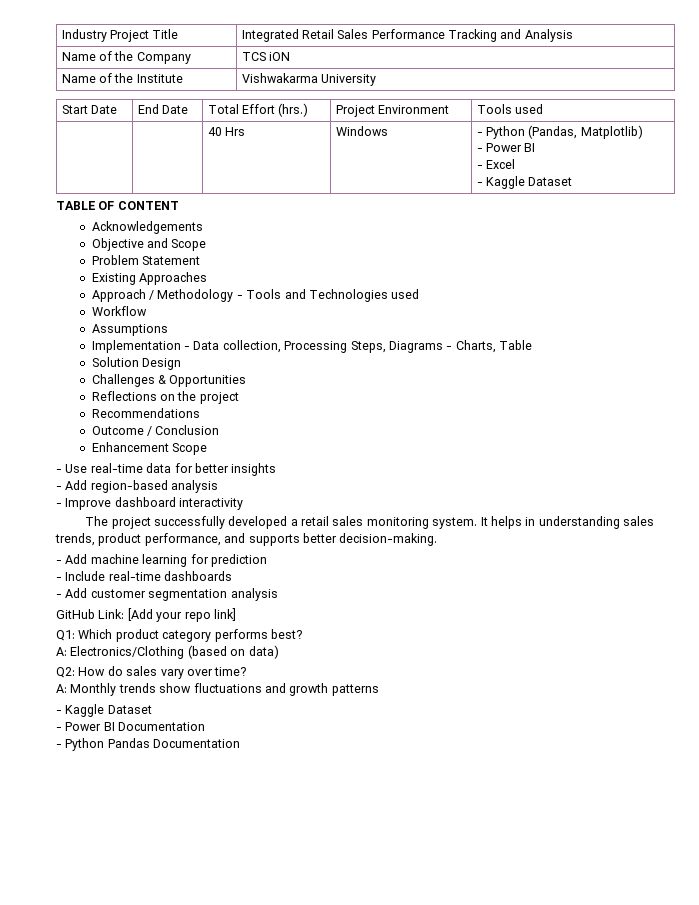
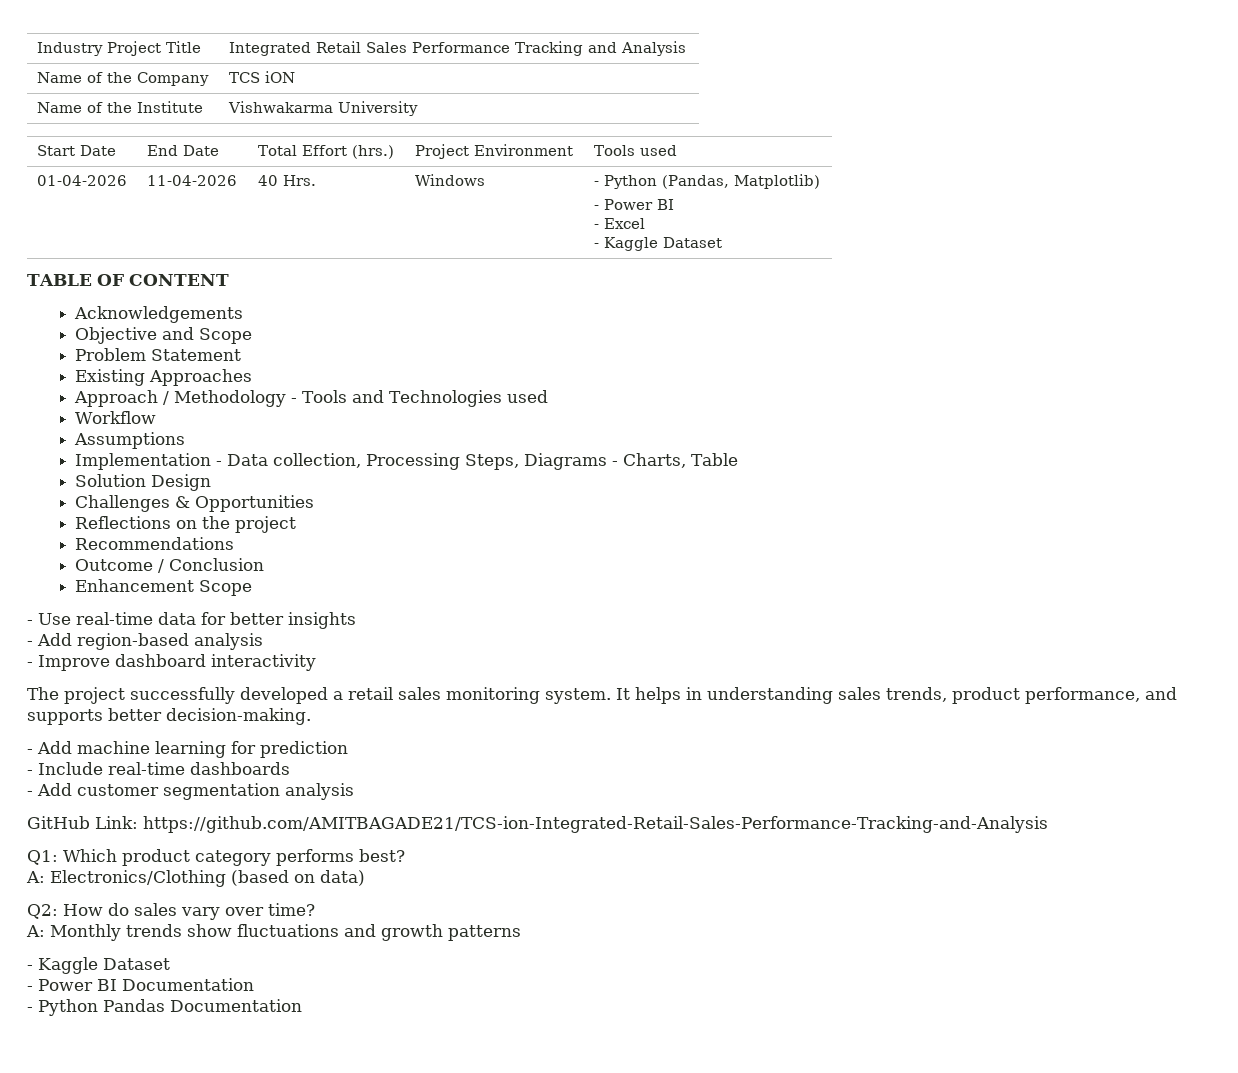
- | | 40 Hrs | Windows | - Python (Pandas, Matplotlib)
+ 01-04-2026 | 11-04-2026 | 40 Hrs. | Windows | - Python (Pandas, Matplotlib)
- GitHub Link: [Add your repo link]
+ GitHub Link: https://github.com/AMITBAGADE21/TCS-ion-Integrated-Retail-Sales-Performance-Tracking-and-Analysis

